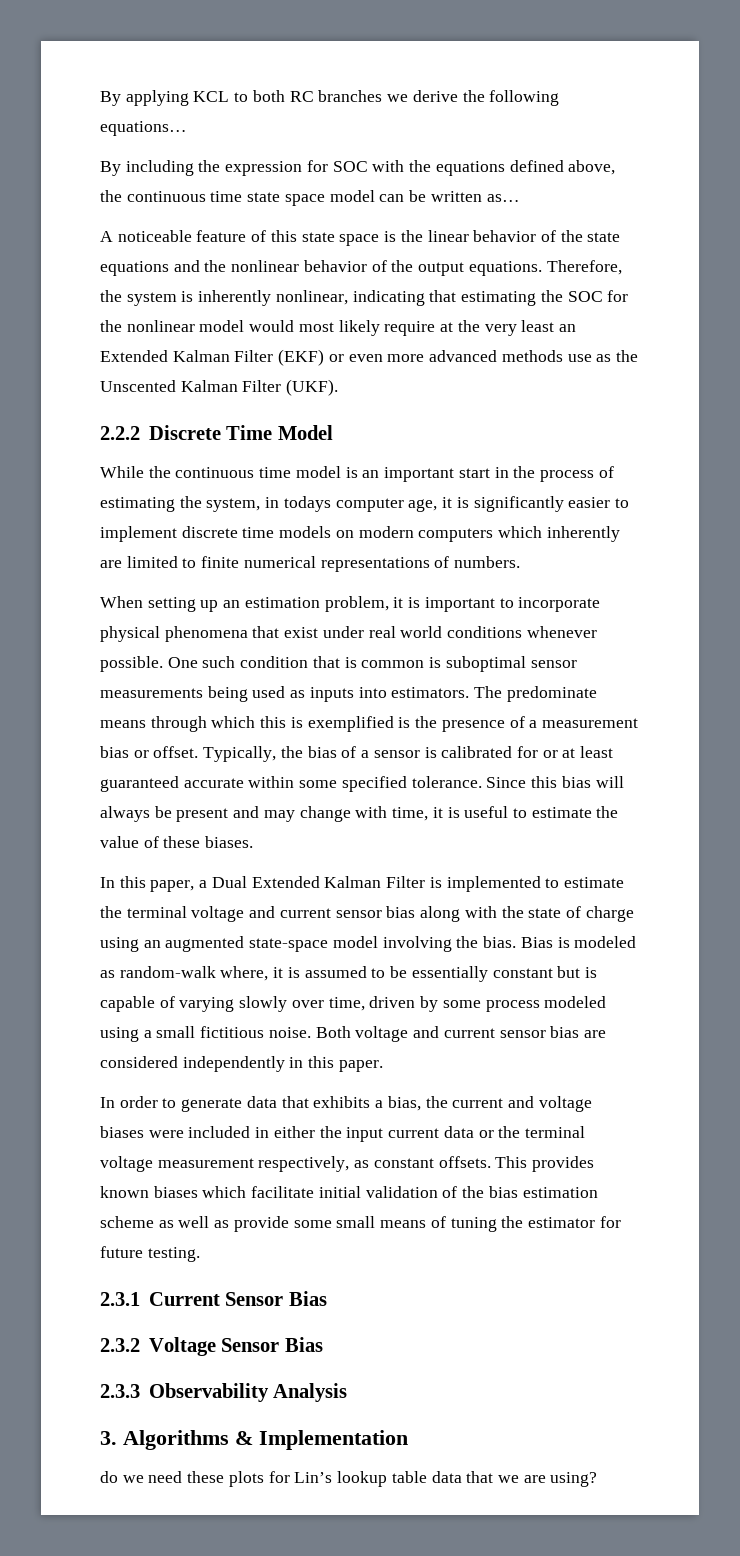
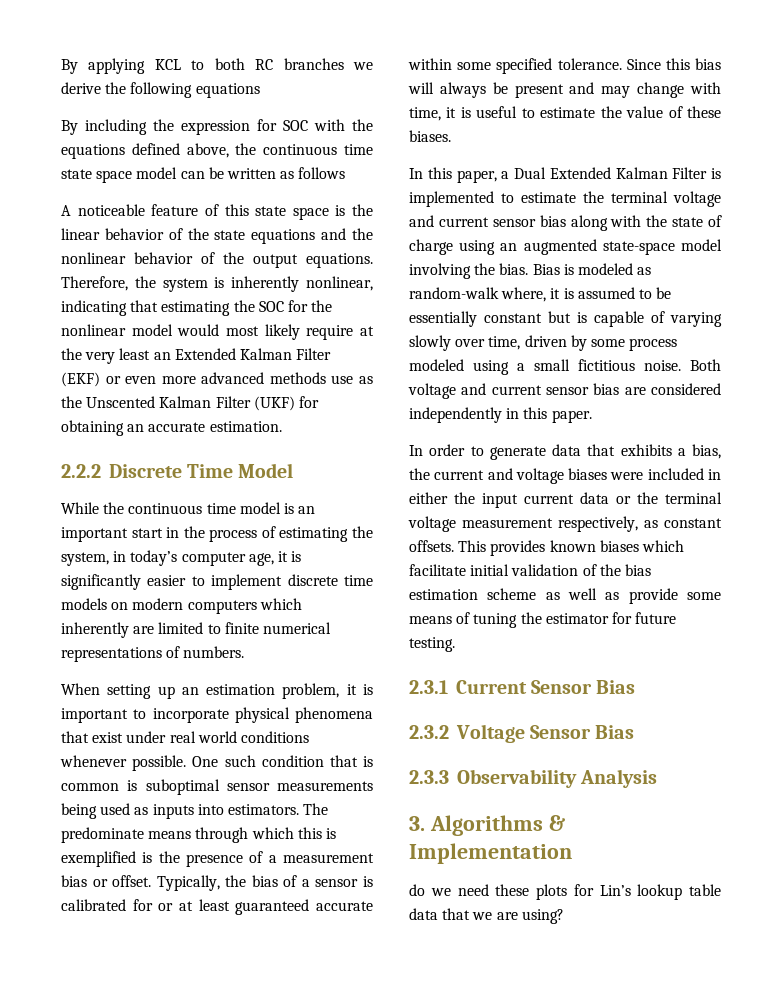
- By applying KCL to both RC branches we derive the following equations…
+ By applying KCL to both RC branches we derive the following equations
- By including the expression for SOC with the equations defined above, the continuous time state space model can be written as…
+ By including the expression for SOC with the equations defined above, the continuous time state space model can be written as follows
- Therefore, the system is inherently nonlinear, indicating that estimating the SOC for the nonlinear model would most likely require at the very least an Extended Kalman Filter (EKF) or even more advanced methods use as the Unscented Kalman Filter (UKF).
+ Therefore, the system is inherently nonlinear, indicating that estimating the SOC for the nonlinear model would most likely require at the very least an Extended Kalman Filter (EKF) or even more advanced methods use as the Unscented Kalman Filter (UKF) for obtaining an accurate estimation.
- While the continuous time model is an important start in the process of estimating the system, in todays computer age, it is significantly easier to implement discrete time models on modern computers which inherently are limited to finite numerical representations of numbers.
+ While the continuous time model is an important start in the process of estimating the system, in today’s computer age, it is significantly easier to implement discrete time models on modern computers which inherently are limited to finite numerical representations of numbers.
- This provides known biases which facilitate initial validation of the bias estimation scheme as well as provide some small means of tuning the estimator for future testing.
+ This provides known biases which facilitate initial validation of the bias estimation scheme as well as provide some means of tuning the estimator for future testing.

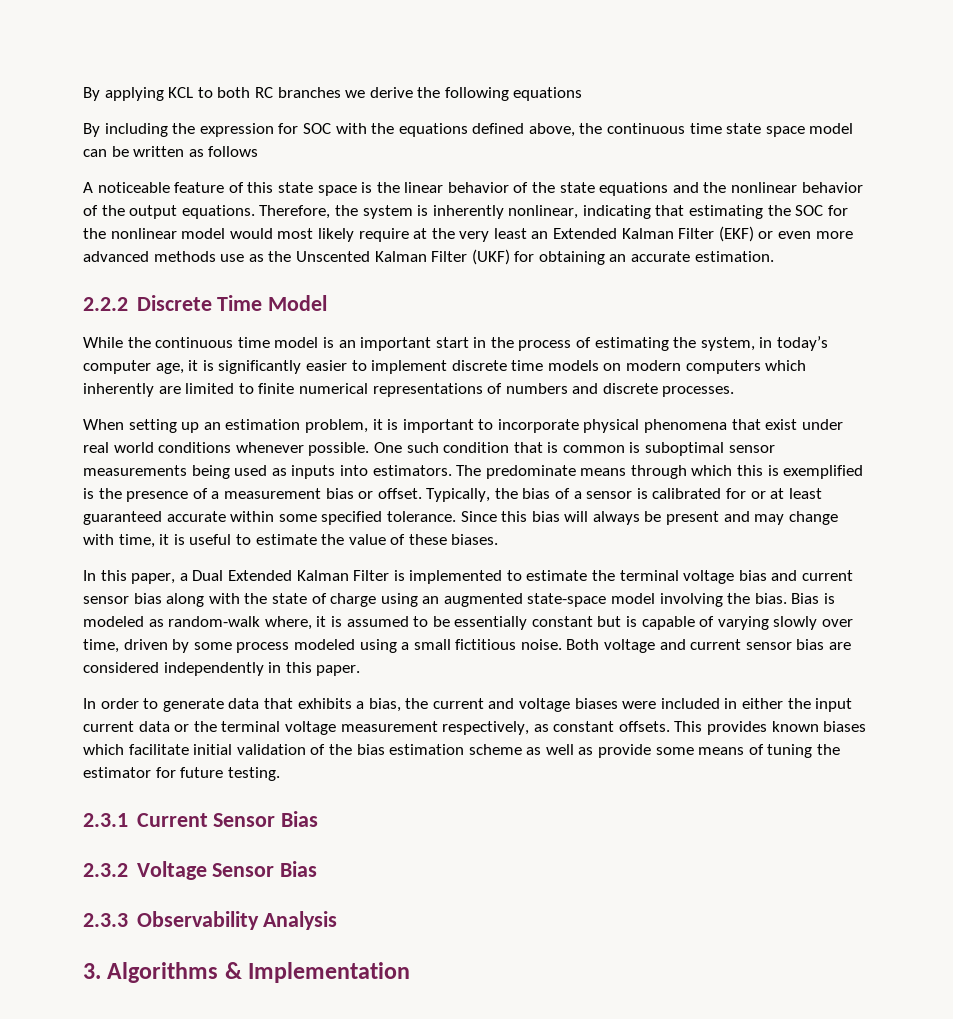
- While the continuous time model is an important start in the process of estimating the system, in today’s computer age, it is significantly easier to implement discrete time models on modern computers which inherently are limited to finite numerical representations of numbers.
+ While the continuous time model is an important start in the process of estimating the system, in today’s computer age, it is significantly easier to implement discrete time models on modern computers which inherently are limited to finite numerical representations of numbers and discrete processes.
- In this paper, a Dual Extended Kalman Filter is implemented to estimate the terminal voltage and current sensor bias along with the state of charge using an augmented state-space model involving the bias.
+ In this paper, a Dual Extended Kalman Filter is implemented to estimate the terminal voltage bias and current sensor bias along with the state of charge using an augmented state-space model involving the bias.
- do we need these plots for Lin’s lookup table data that we are using?

